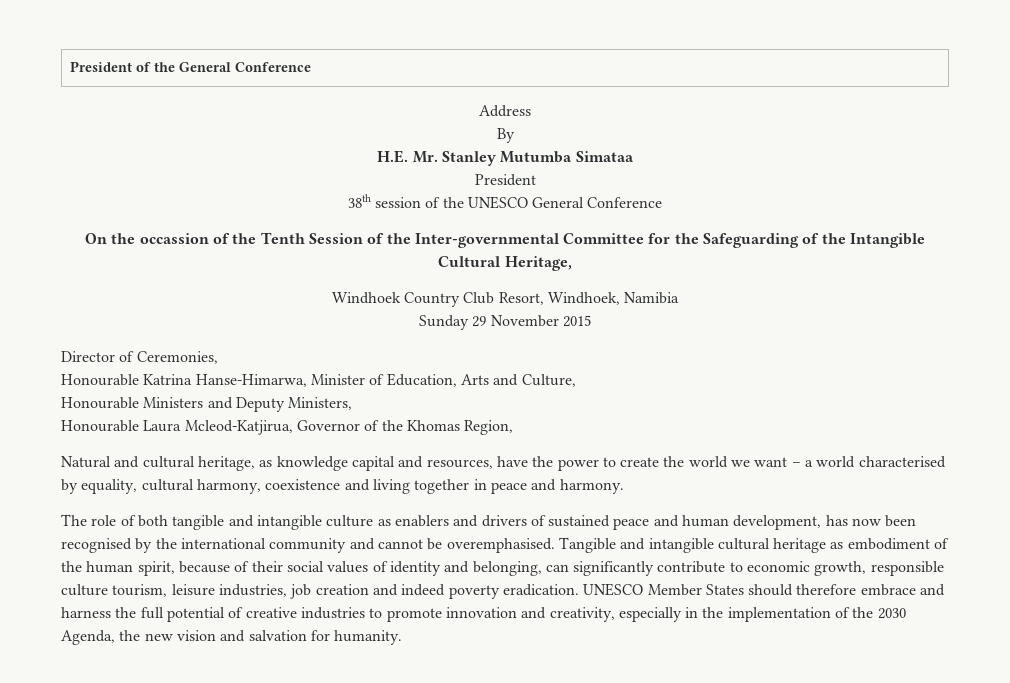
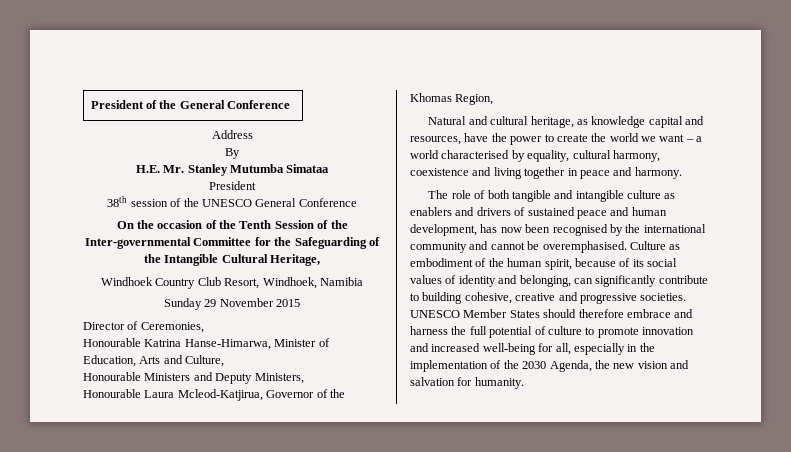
- On the occassion of the Tenth Session of the Inter-governmental Committee for the Safeguarding of the Intangible Cultural Heritage,
+ On the occasion of the Tenth Session of the Inter-governmental Committee for the Safeguarding of the Intangible Cultural Heritage,
- Tangible and intangible cultural heritage as embodiment of the human spirit, because of their social values of identity and belonging, can significantly contribute to economic growth, responsible culture tourism, leisure industries, job creation and indeed poverty eradication.
+ Culture as embodiment of the human spirit, because of its social values of identity and belonging, can significantly contribute to building cohesive, creative and progressive societies.
- UNESCO Member States should therefore embrace and harness the full potential of creative industries to promote innovation and creativity, especially in the implementation of the 2030 Agenda, the new vision and salvation for humanity.
+ UNESCO Member States should therefore embrace and harness the full potential of culture to promote innovation and increased well-being for all, especially in the implementation of the 2030 Agenda, the new vision and salvation for humanity.

